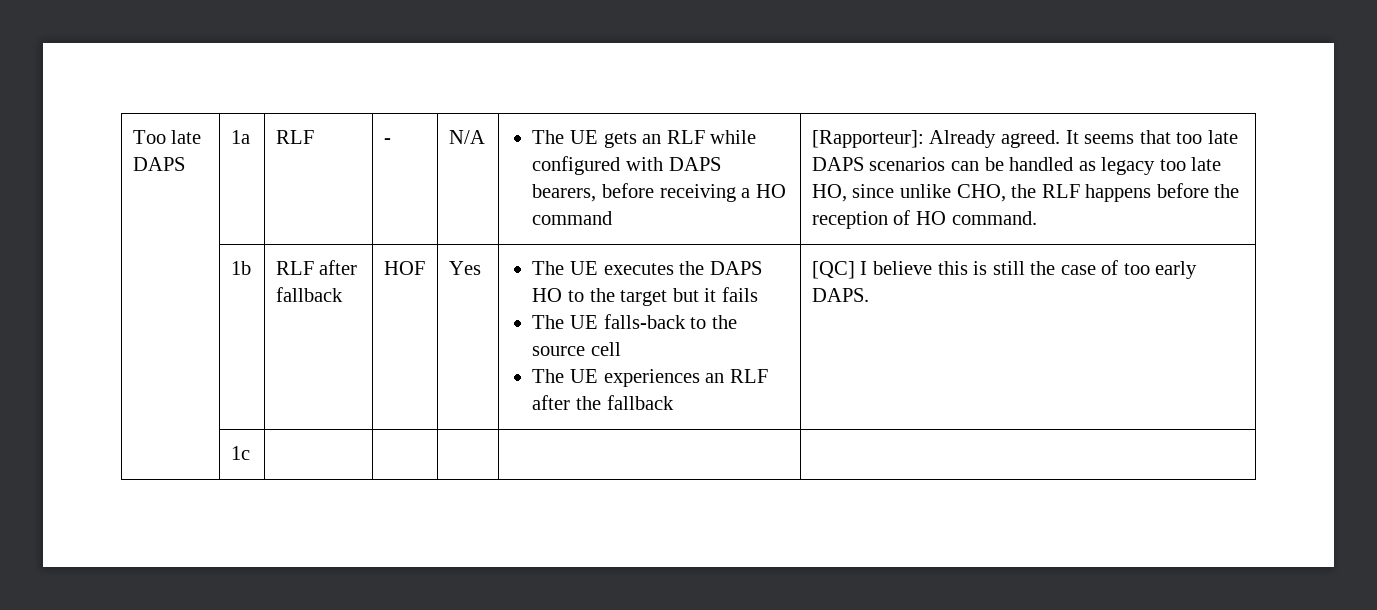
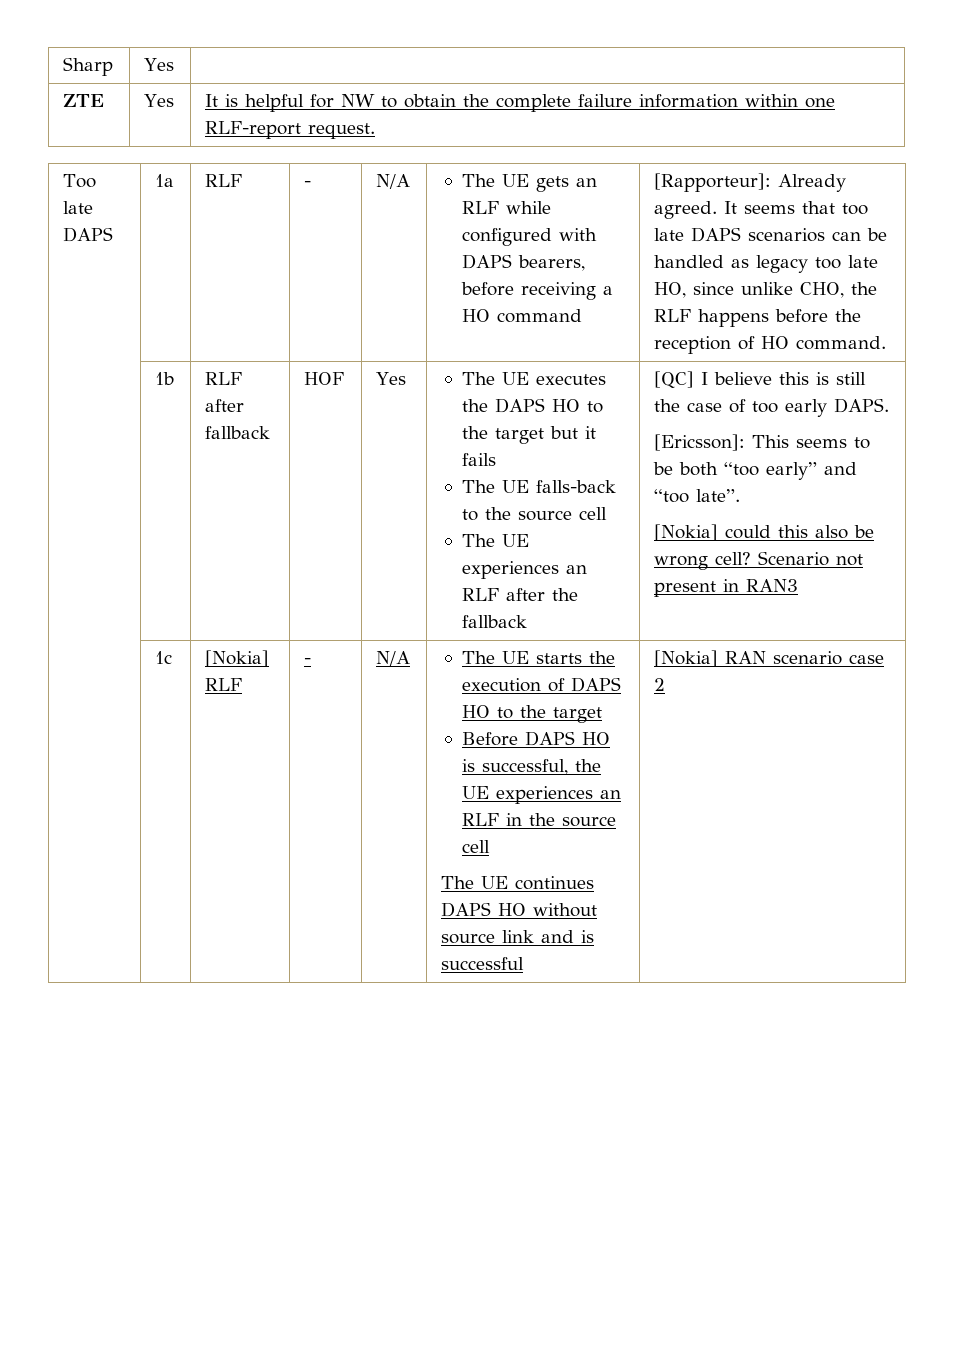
+ Sharp | Yes |
+ ZTE | Yes | It is helpful for NW to obtain the complete failure information within one RLF-report request.
- | 1c | | | | |
+ [Ericsson]: This seems to be both “too early” and “too late”.
+ [Nokia] could this also be wrong cell? Scenario not present in RAN3
+ | 1c | [Nokia] RLF | - | N/A | The UE starts the execution of DAPS HO to the target
+ Before DAPS HO is successful, the UE experiences an RLF in the source cell
+ The UE continues DAPS HO without source link and is successful | [Nokia] RAN scenario case 2

